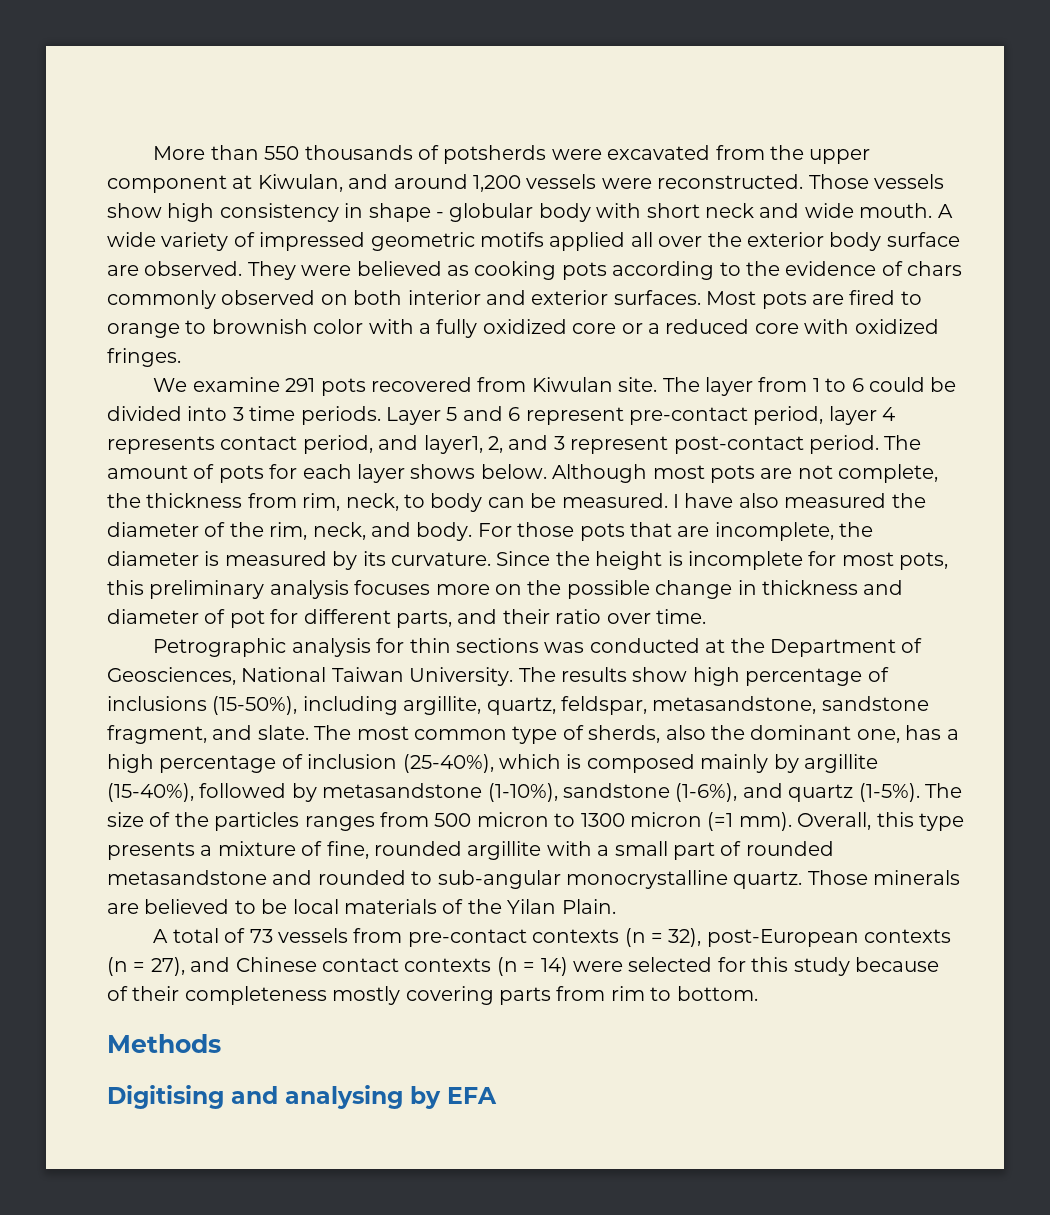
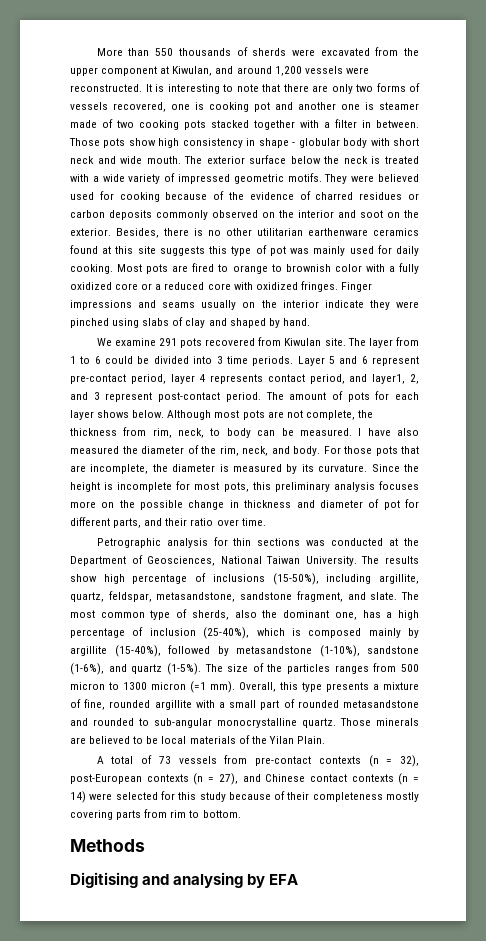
- More than 550 thousands of potsherds were excavated from the upper component at Kiwulan, and around 1,200 vessels were reconstructed.
+ More than 550 thousands of sherds were excavated from the upper component at Kiwulan, and around 1,200 vessels were reconstructed.
- Those vessels show high consistency in shape - globular body with short neck and wide mouth.
+ It is interesting to note that there are only two forms of vessels recovered, one is cooking pot and another one is steamer made of two cooking pots stacked together with a filter in between. Those pots show high consistency in shape - globular body with short neck and wide mouth.
- A wide variety of impressed geometric motifs applied all over the exterior body surface are observed. They were believed as cooking pots according to the evidence of chars commonly observed on both interior and exterior surfaces.
+ The exterior surface below the neck is treated with a wide variety of impressed geometric motifs. They were believed used for cooking because of the evidence of charred residues or carbon deposits commonly observed on the interior and soot on the exterior. Besides, there is no other utilitarian earthenware ceramics found at this site suggests this type of pot was mainly used for daily cooking.
+ Finger impressions and seams usually on the interior indicate they were pinched using slabs of clay and shaped by hand.

